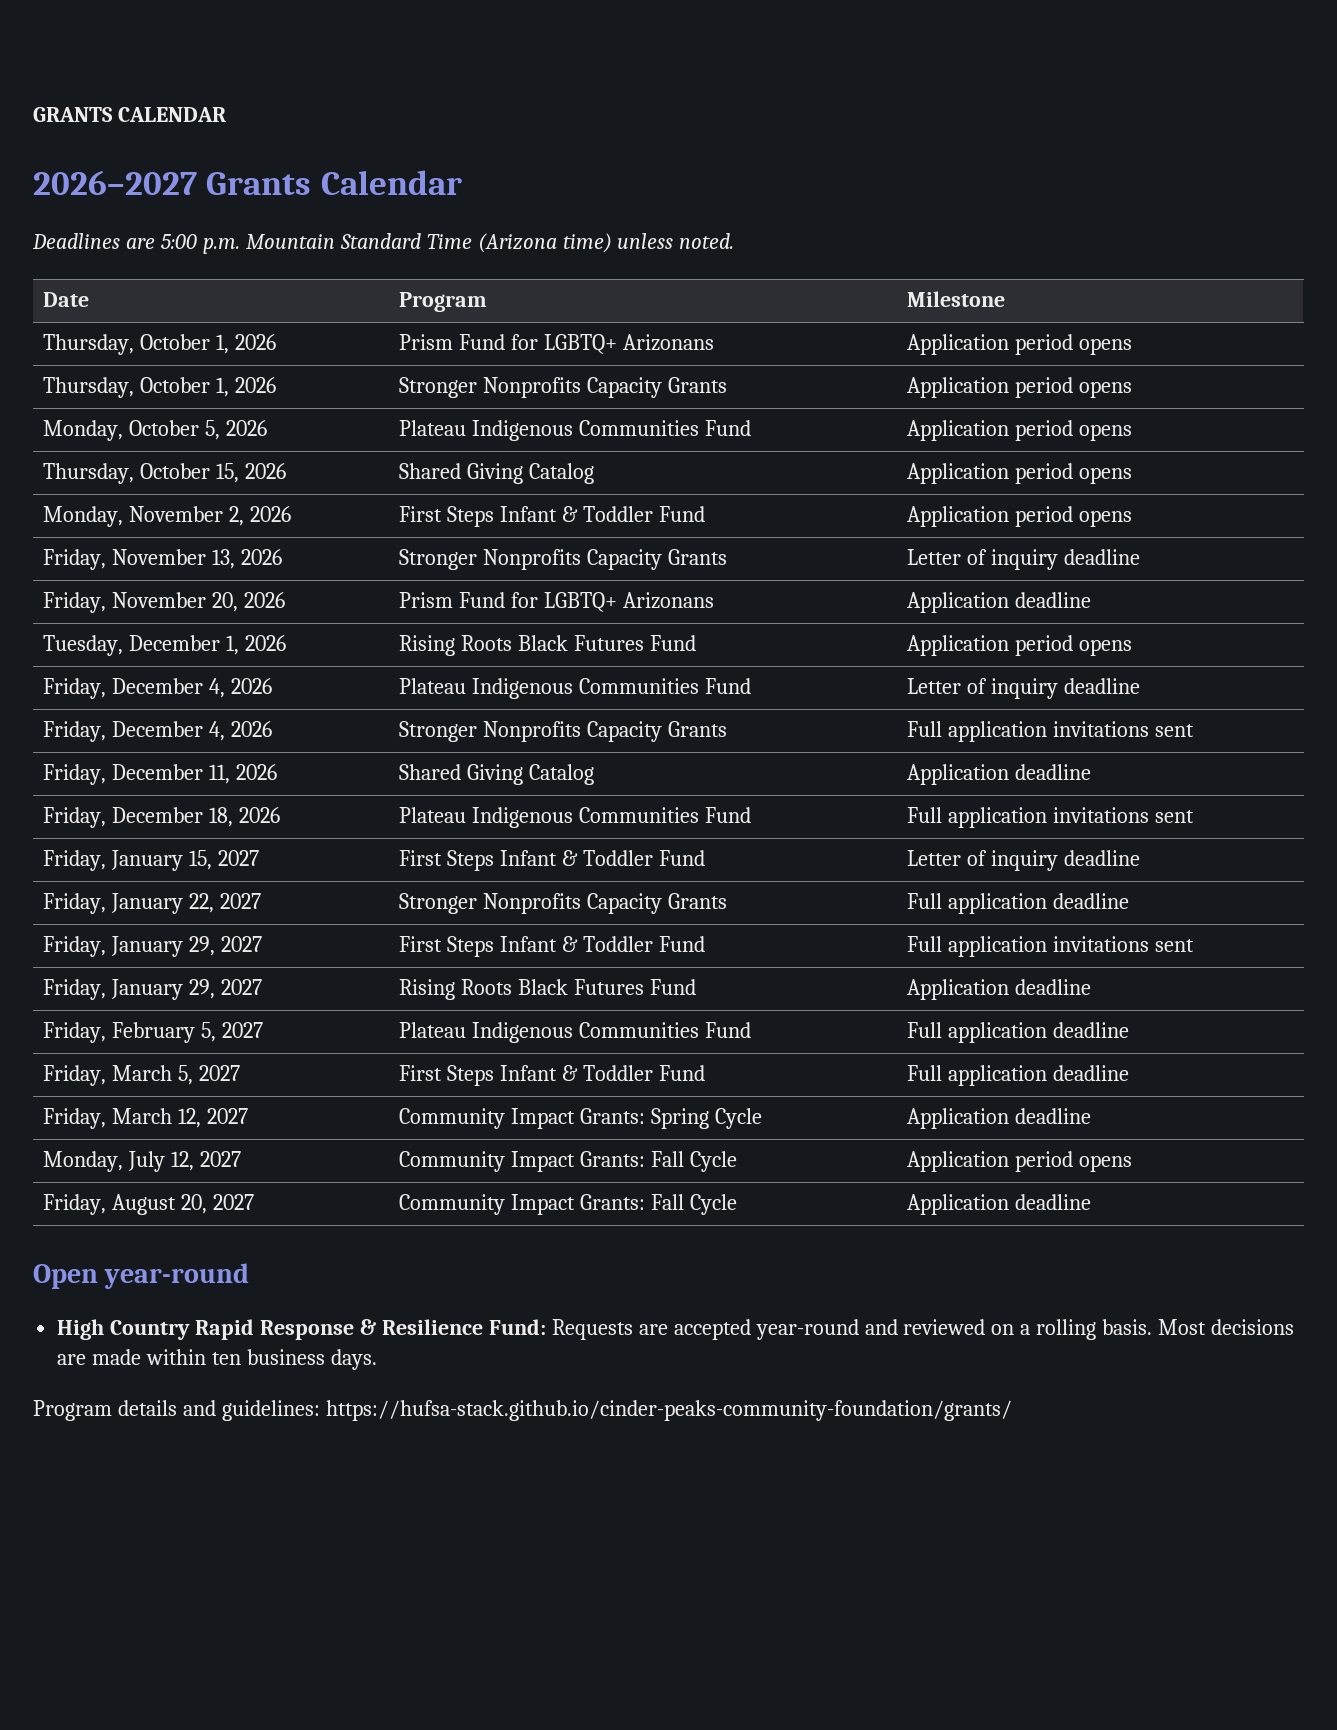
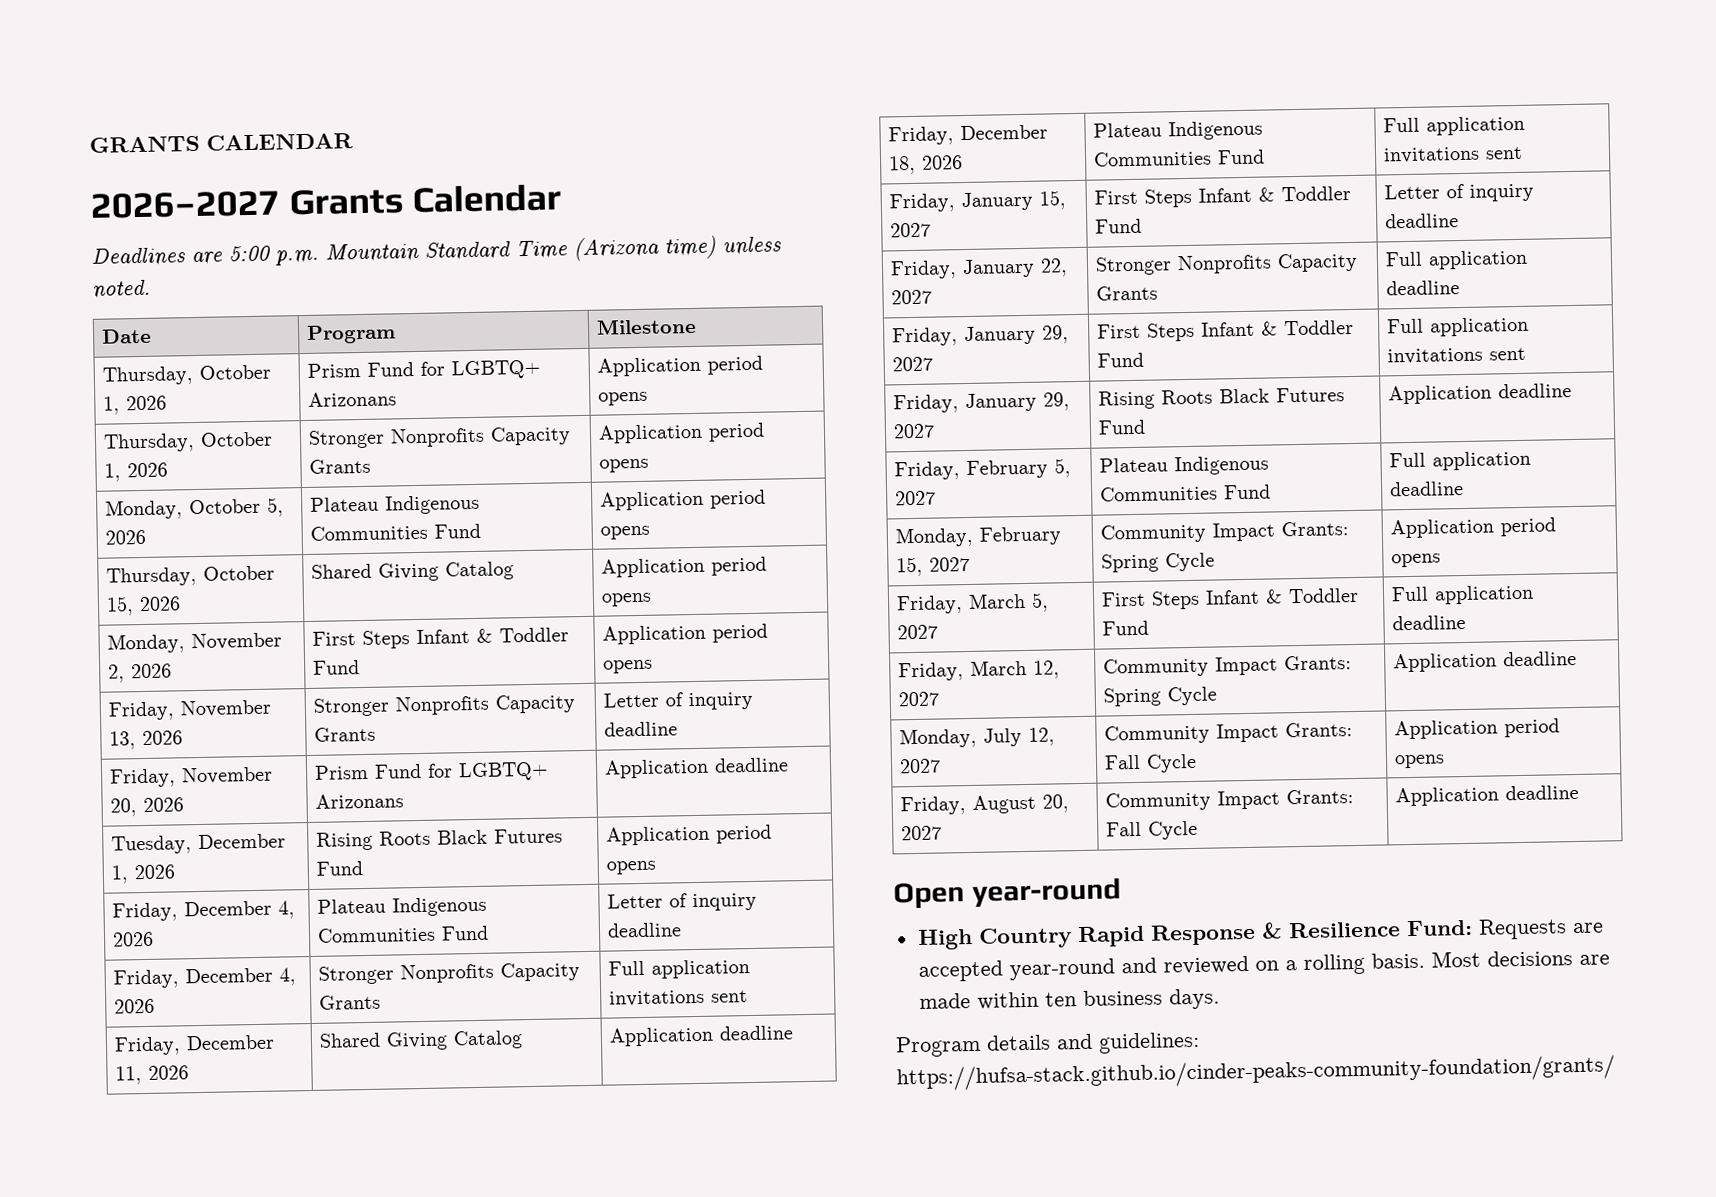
+ Monday, February 15, 2027 | Community Impact Grants: Spring Cycle | Application period opens

